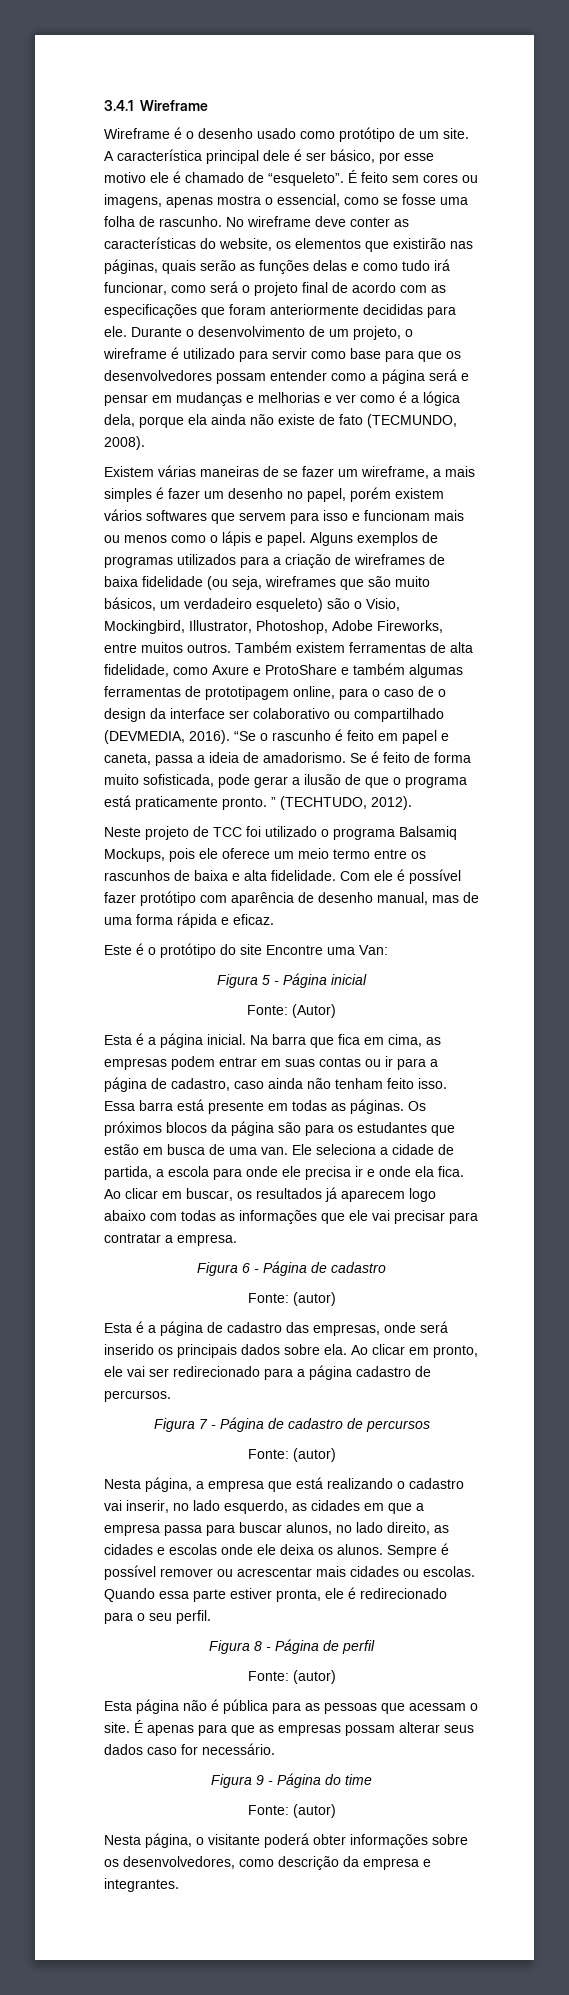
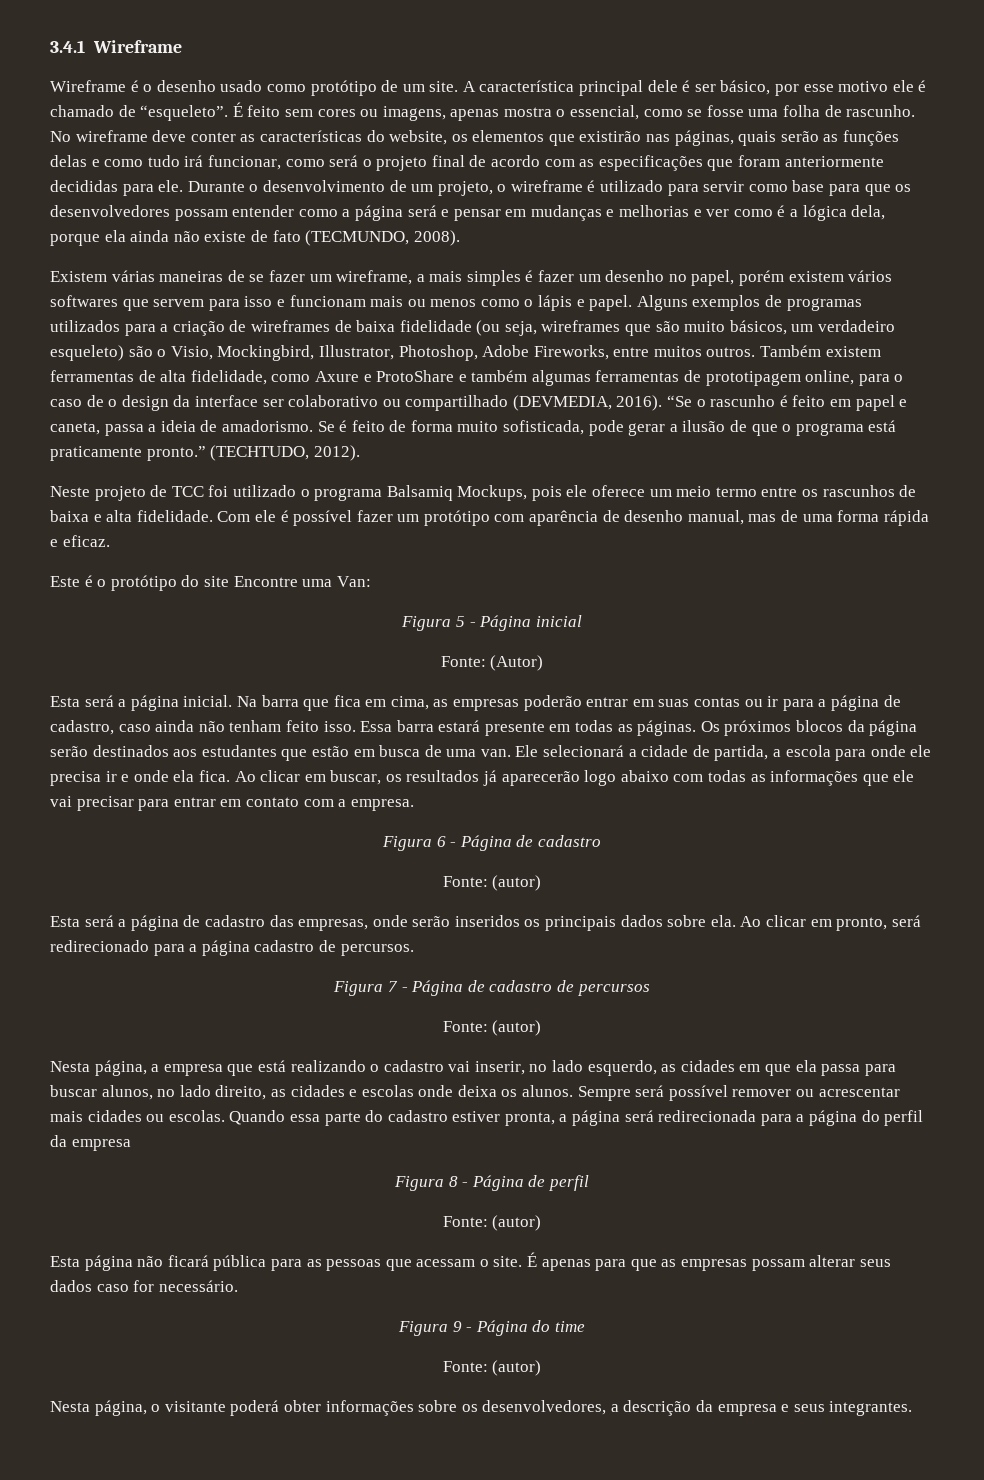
- Se é feito de forma muito sofisticada, pode gerar a ilusão de que o programa está praticamente pronto. ” (TECHTUDO, 2012).
+ Se é feito de forma muito sofisticada, pode gerar a ilusão de que o programa está praticamente pronto.” (TECHTUDO, 2012).
- Com ele é possível fazer protótipo com aparência de desenho manual, mas de uma forma rápida e eficaz.
+ Com ele é possível fazer um protótipo com aparência de desenho manual, mas de uma forma rápida e eficaz.
- Esta é a página inicial.
+ Esta será a página inicial.
- Na barra que fica em cima, as empresas podem entrar em suas contas ou ir para a página de cadastro, caso ainda não tenham feito isso.
+ Na barra que fica em cima, as empresas poderão entrar em suas contas ou ir para a página de cadastro, caso ainda não tenham feito isso.
- Essa barra está presente em todas as páginas.
+ Essa barra estará presente em todas as páginas.
- Os próximos blocos da página são para os estudantes que estão em busca de uma van.
+ Os próximos blocos da página serão destinados aos estudantes que estão em busca de uma van.
- Ele seleciona a cidade de partida, a escola para onde ele precisa ir e onde ela fica.
+ Ele selecionará a cidade de partida, a escola para onde ele precisa ir e onde ela fica.
- Ao clicar em buscar, os resultados já aparecem logo abaixo com todas as informações que ele vai precisar para contratar a empresa.
+ Ao clicar em buscar, os resultados já aparecerão logo abaixo com todas as informações que ele vai precisar para entrar em contato com a empresa.
- Esta é a página de cadastro das empresas, onde será inserido os principais dados sobre ela.
+ Esta será a página de cadastro das empresas, onde serão inseridos os principais dados sobre ela.
- Ao clicar em pronto, ele vai ser redirecionado para a página cadastro de percursos.
+ Ao clicar em pronto, será redirecionado para a página cadastro de percursos.
- Nesta página, a empresa que está realizando o cadastro vai inserir, no lado esquerdo, as cidades em que a empresa passa para buscar alunos, no lado direito, as cidades e escolas onde ele deixa os alunos.
+ Nesta página, a empresa que está realizando o cadastro vai inserir, no lado esquerdo, as cidades em que ela passa para buscar alunos, no lado direito, as cidades e escolas onde deixa os alunos.
- Sempre é possível remover ou acrescentar mais cidades ou escolas.
+ Sempre será possível remover ou acrescentar mais cidades ou escolas.
- Quando essa parte estiver pronta, ele é redirecionado para o seu perfil.
+ Quando essa parte do cadastro estiver pronta, a página será redirecionada para a página do perfil da empresa
- Esta página não é pública para as pessoas que acessam o site.
+ Esta página não ficará pública para as pessoas que acessam o site.
- Nesta página, o visitante poderá obter informações sobre os desenvolvedores, como descrição da empresa e integrantes.
+ Nesta página, o visitante poderá obter informações sobre os desenvolvedores, a descrição da empresa e seus integrantes.

